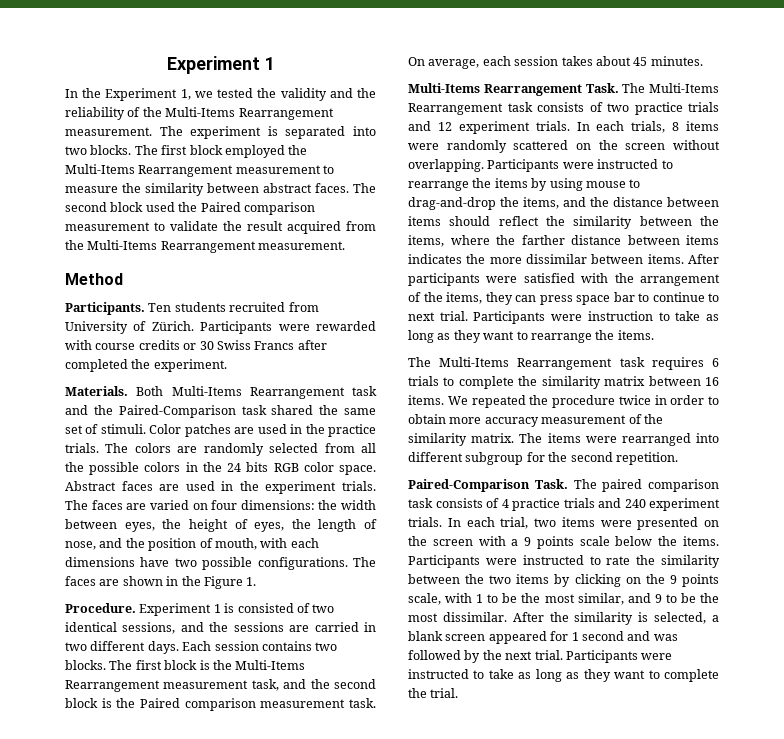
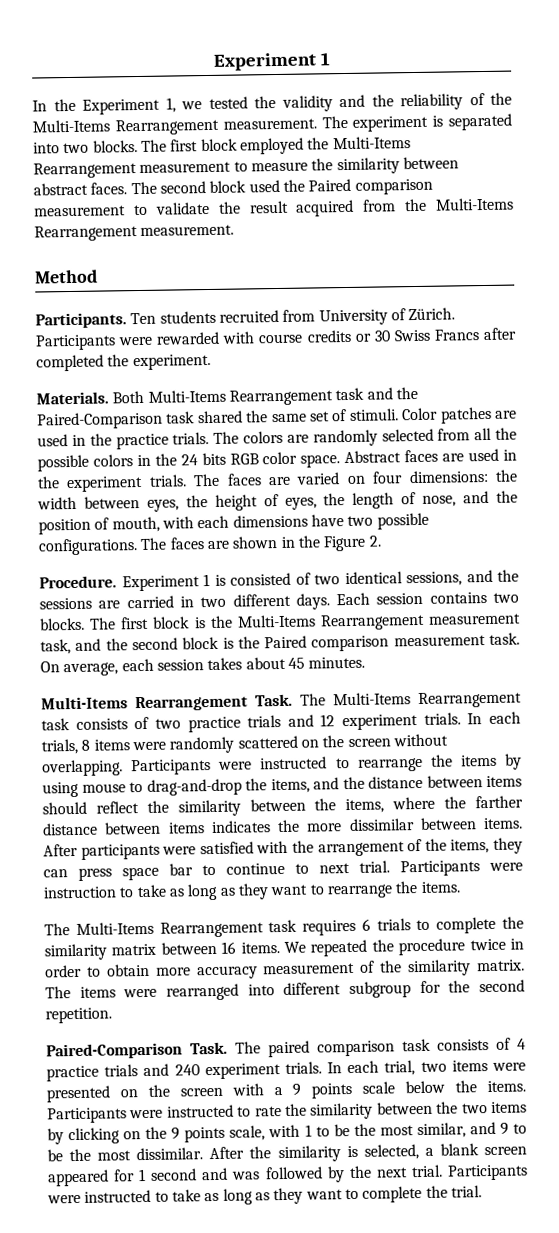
- The faces are shown in the Figure 1.
+ The faces are shown in the Figure 2.

